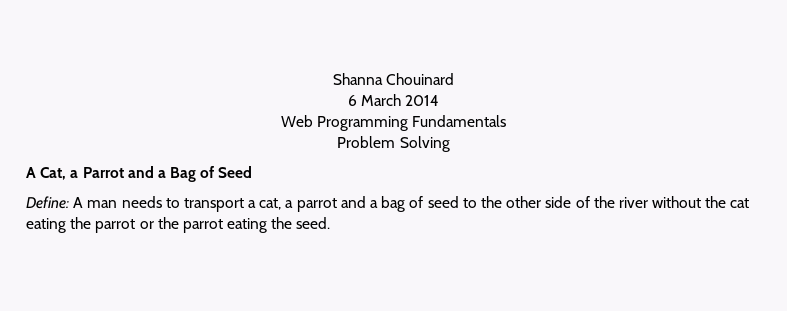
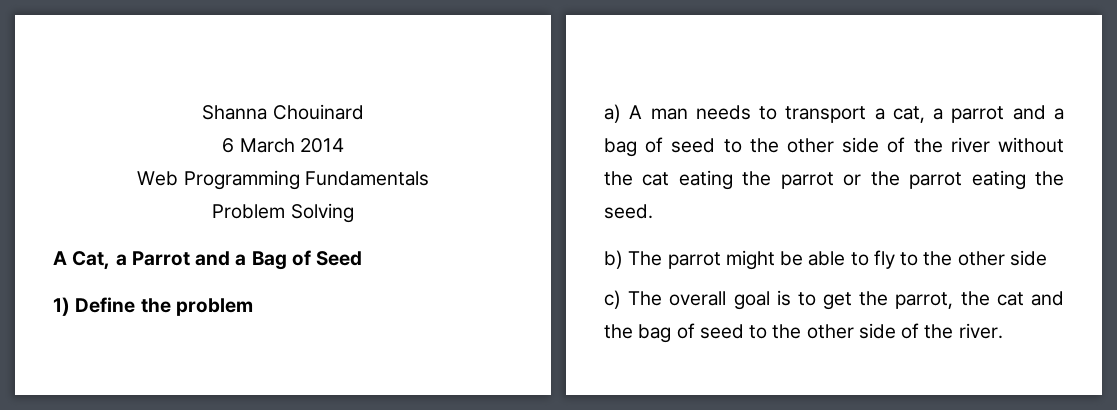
- Define: A man needs to transport a cat, a parrot and a bag of seed to the other side of the river without the cat eating the parrot or the parrot eating the seed.
+ 1) Define the problem
+ a) A man needs to transport a cat, a parrot and a bag of seed to the other side of the river without the cat eating the parrot or the parrot eating the seed.
+ b) The parrot might be able to fly to the other side
+ c) The overall goal is to get the parrot, the cat and the bag of seed to the other side of the river.

